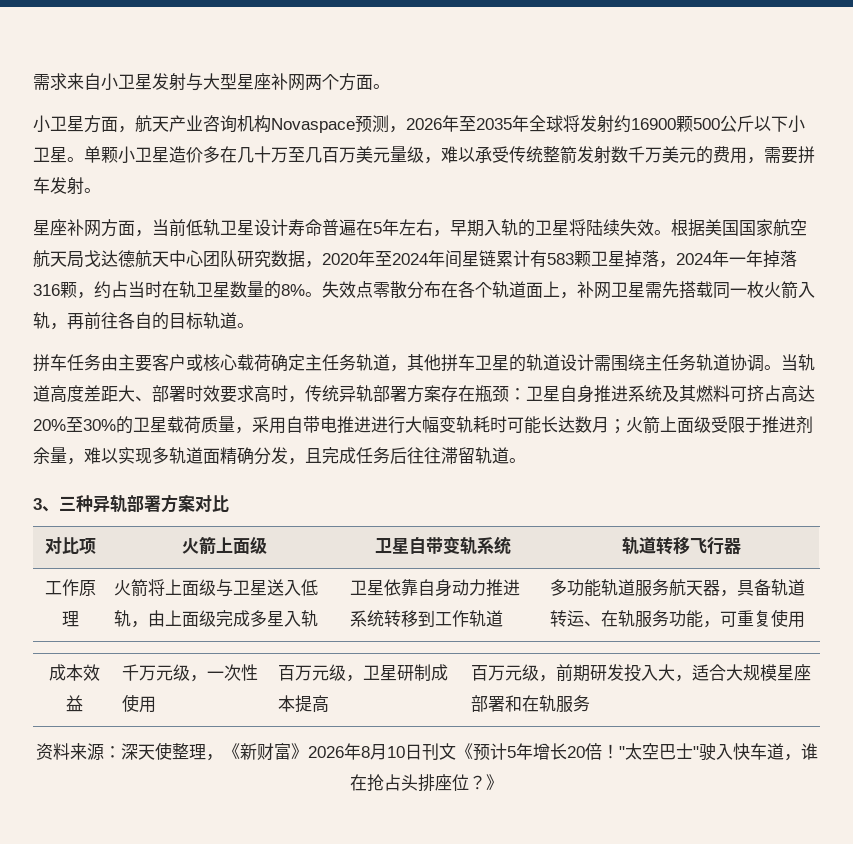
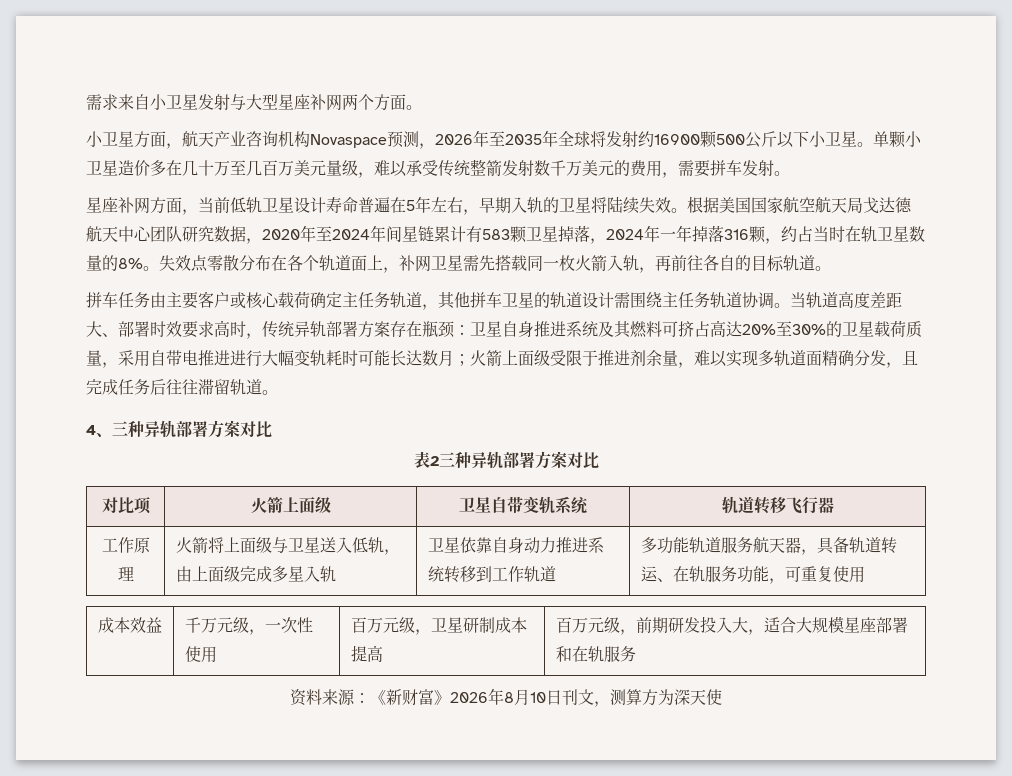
- 3、三种异轨部署方案对比
+ 4、三种异轨部署方案对比
+ 表2三种异轨部署方案对比
- 资料来源：深天使整理，《新财富》2026年8月10日刊文《预计5年增长20倍！"太空巴士"驶入快车道，谁在抢占头排座位？》
+ 资料来源：《新财富》2026年8月10日刊文，测算方为深天使

